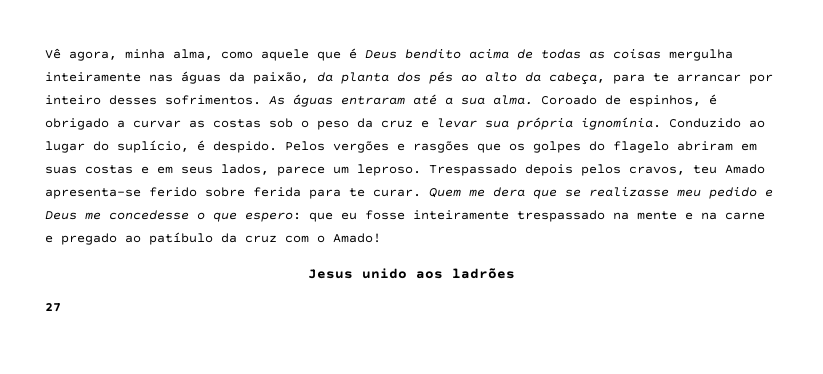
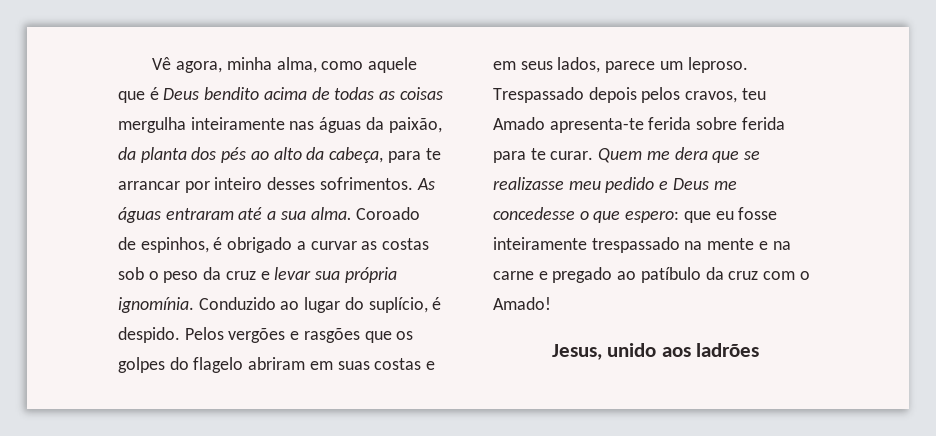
- Trespassado depois pelos cravos, teu Amado apresenta-se ferido sobre ferida para te curar.
+ Trespassado depois pelos cravos, teu Amado apresenta-te ferida sobre ferida para te curar.
- Jesus unido aos ladrões
+ Jesus, unido aos ladrões
- 27

